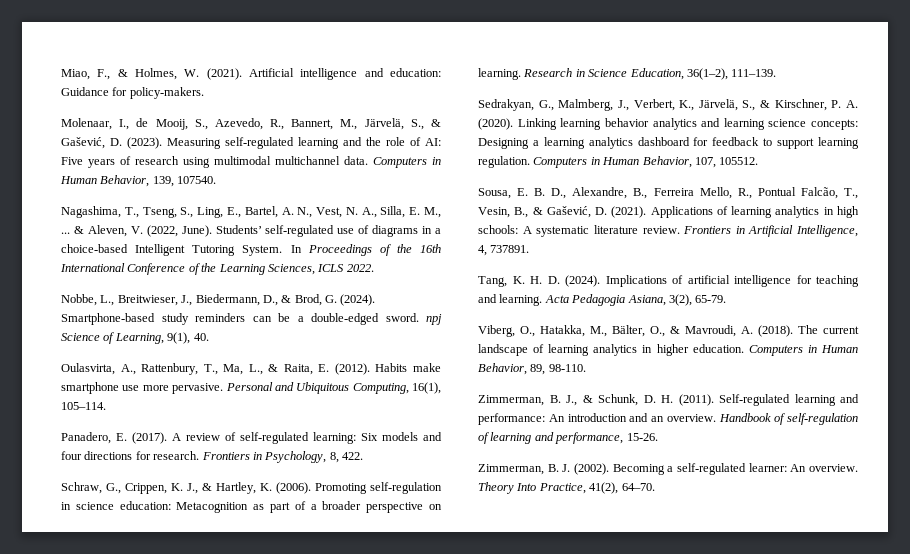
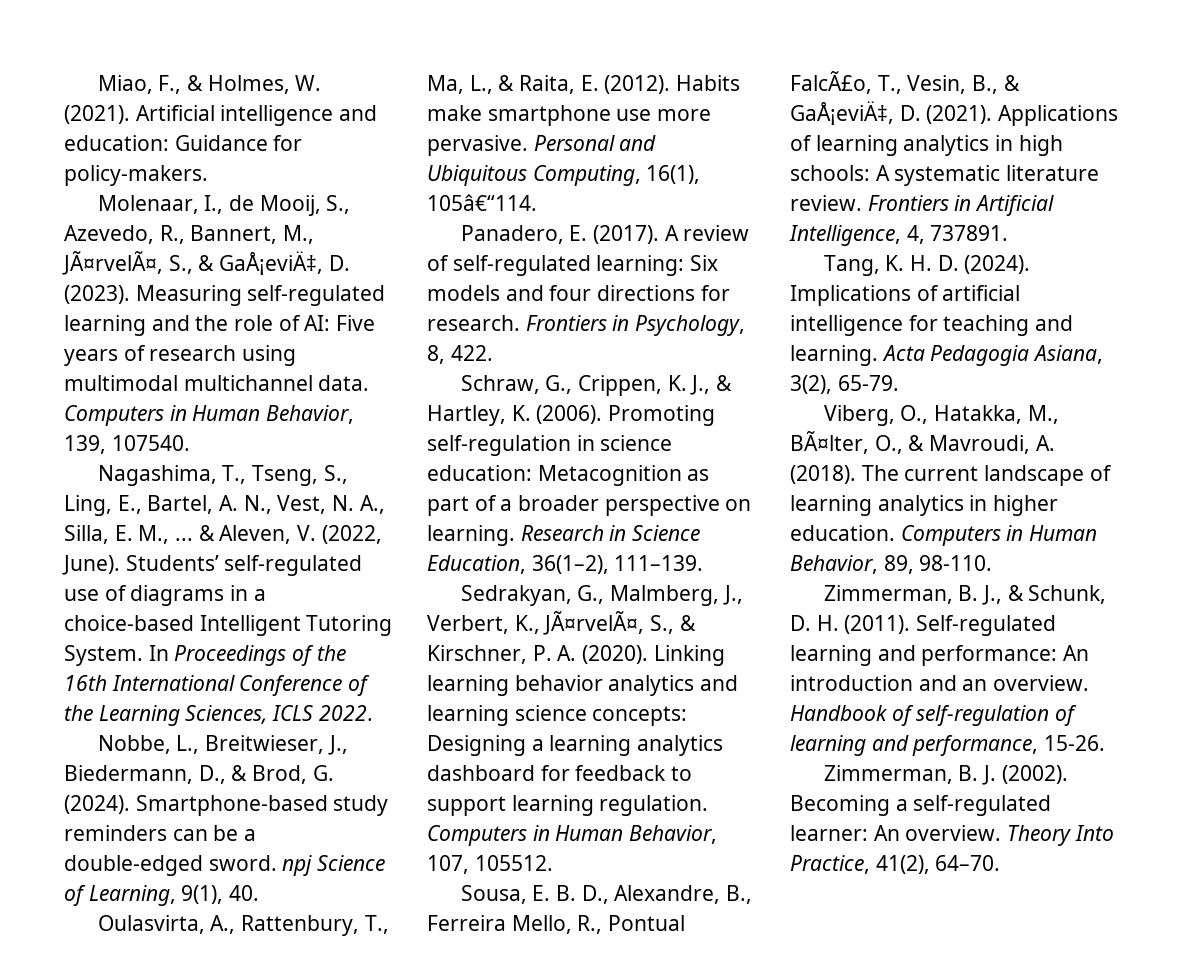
- Molenaar, I., de Mooij, S., Azevedo, R., Bannert, M., Järvelä, S., & Gašević, D. (2023).
+ Molenaar, I., de Mooij, S., Azevedo, R., Bannert, M., JÃ¤rvelÃ¤, S., & GaÅ¡eviÄ‡, D. (2023).
- Personal and Ubiquitous Computing, 16(1), 105–114.
+ Personal and Ubiquitous Computing, 16(1), 105â€“114.
- Sedrakyan, G., Malmberg, J., Verbert, K., Järvelä, S., & Kirschner, P. A. (2020).
+ Sedrakyan, G., Malmberg, J., Verbert, K., JÃ¤rvelÃ¤, S., & Kirschner, P. A. (2020).
- Sousa, E. B. D., Alexandre, B., Ferreira Mello, R., Pontual Falcão, T., Vesin, B., & Gašević, D. (2021).
+ Sousa, E. B. D., Alexandre, B., Ferreira Mello, R., Pontual FalcÃ£o, T., Vesin, B., & GaÅ¡eviÄ‡, D. (2021).
- Viberg, O., Hatakka, M., Bälter, O., & Mavroudi, A. (2018).
+ Viberg, O., Hatakka, M., BÃ¤lter, O., & Mavroudi, A. (2018).

